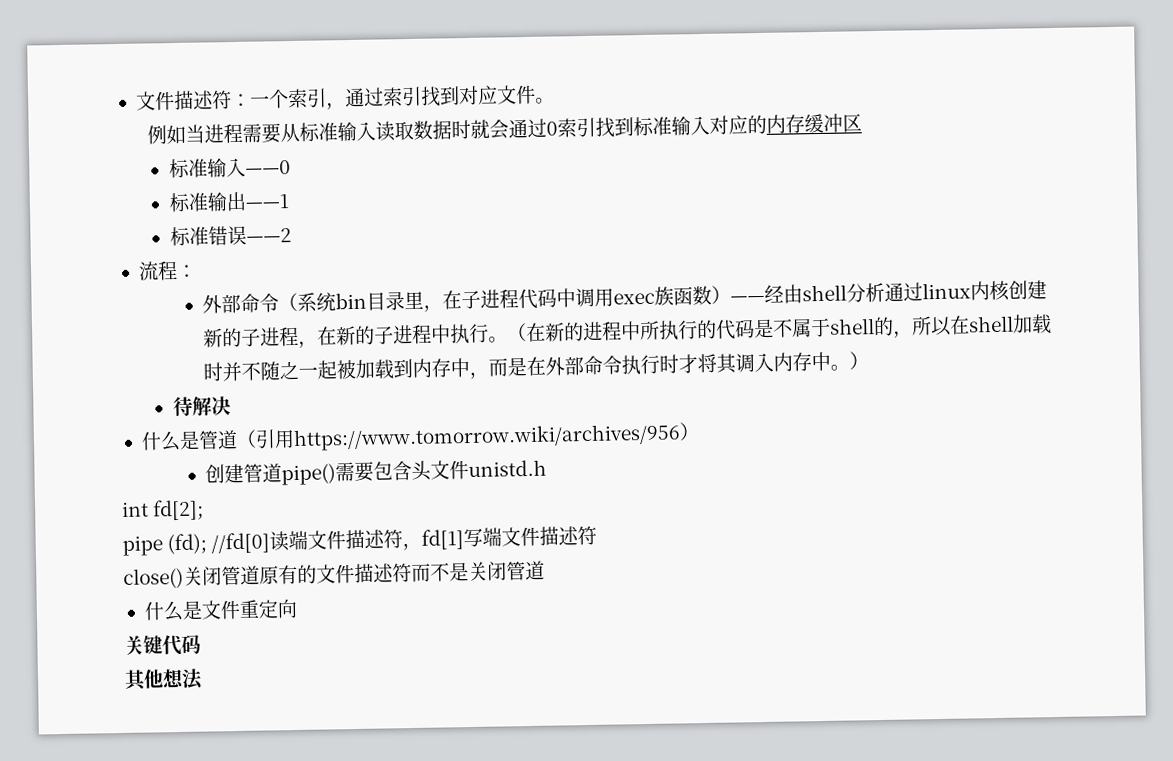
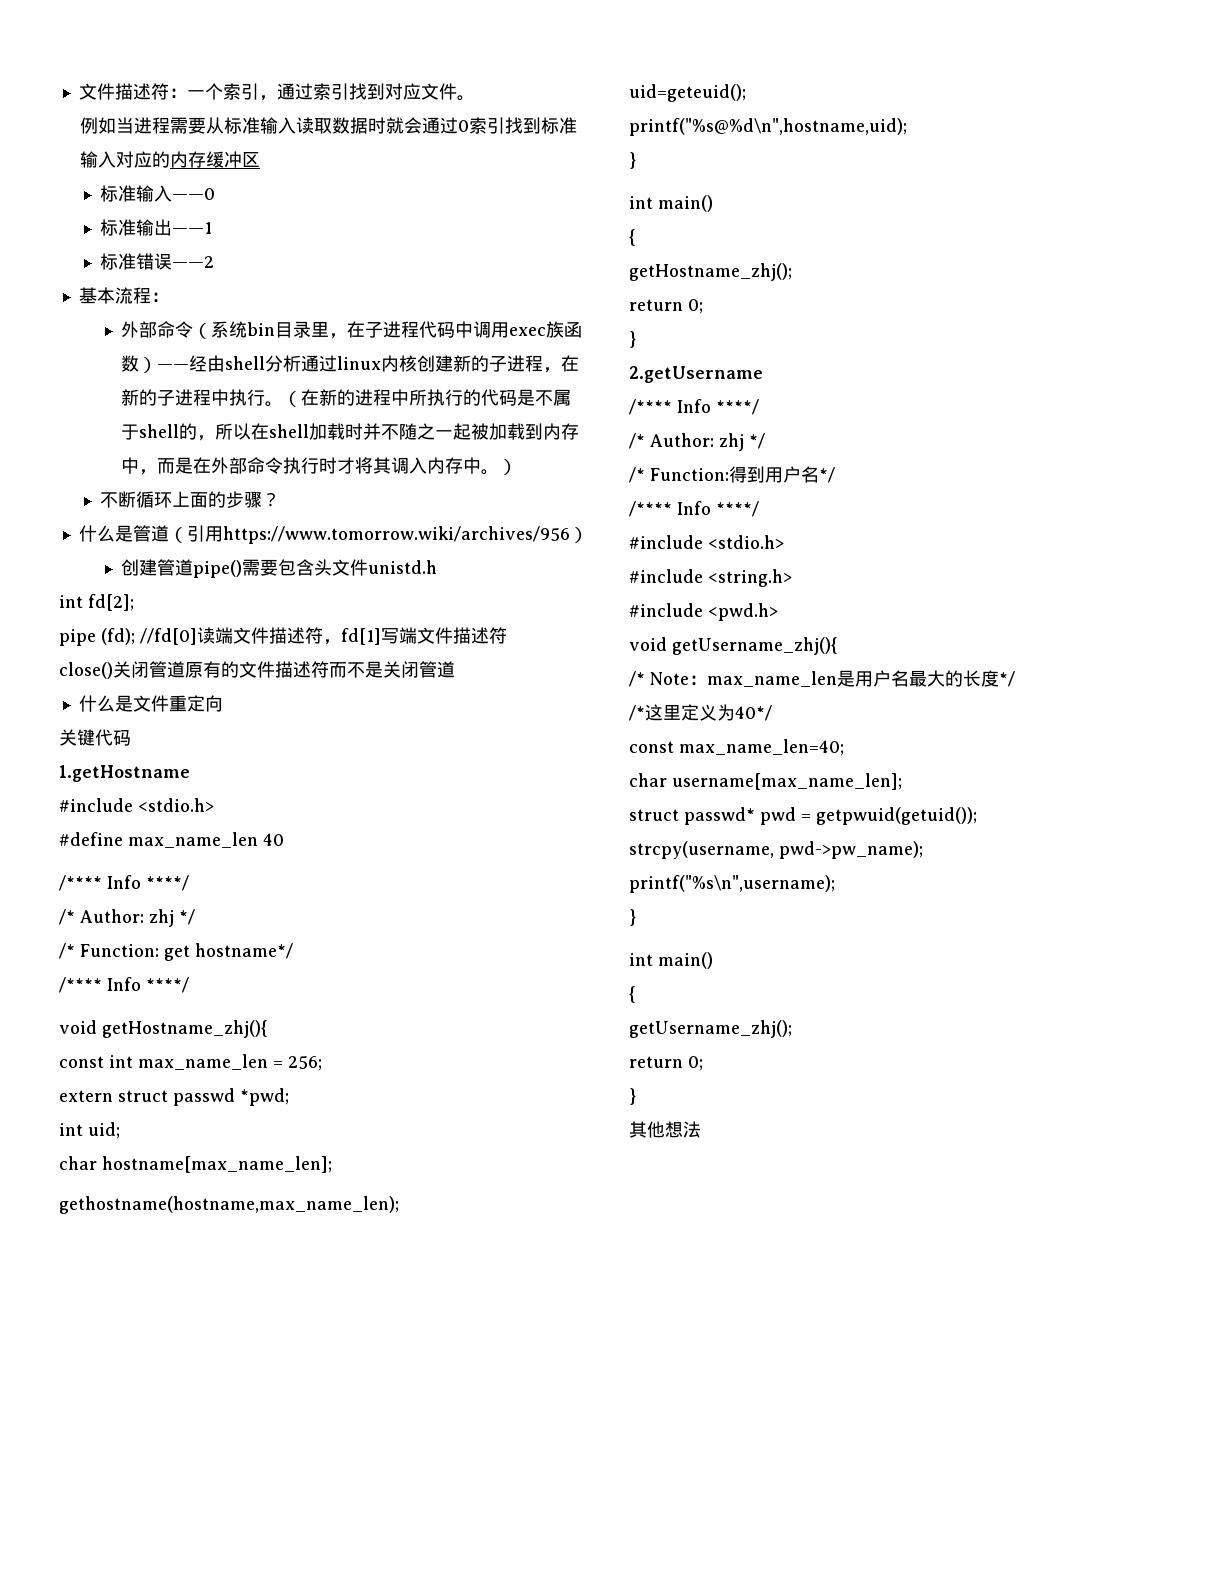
- 流程：
+ 基本流程：
- 待解决
+ 不断循环上面的步骤？
+ 1.getHostname
+ #include <stdio.h>
+ #define max_name_len 40
+ /**** Info ****/
+ /* Author: zhj */
+ /* Function: get hostname*/
+ /**** Info ****/
+ void getHostname_zhj(){
+ const int max_name_len = 256;
+ extern struct passwd *pwd;
+ int uid;
+ char hostname[max_name_len];
+ gethostname(hostname,max_name_len);
+ uid=geteuid();
+ printf("%s@%d\n",hostname,uid);
+ }
+ int main()
+ {
+ getHostname_zhj();
+ return 0;
+ }
+ 2.getUsername
+ /**** Info ****/
+ /* Author: zhj */
+ /* Function:得到用户名*/
+ /**** Info ****/
+ #include <stdio.h>
+ #include <string.h>
+ #include <pwd.h>
+ void getUsername_zhj(){
+ /* Note：max_name_len是用户名最大的长度*/
+ /*这里定义为40*/
+ const max_name_len=40;
+ char username[max_name_len];
+ struct passwd* pwd = getpwuid(getuid());
+ strcpy(username, pwd->pw_name);
+ printf("%s\n",username);
+ }
+ int main()
+ {
+ getUsername_zhj();
+ return 0;
+ }

